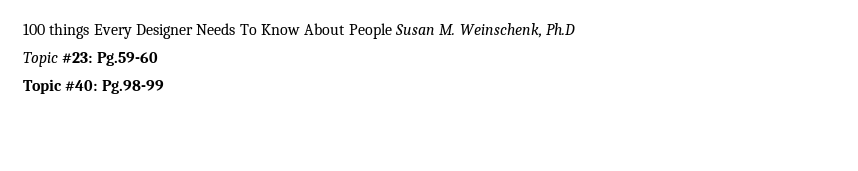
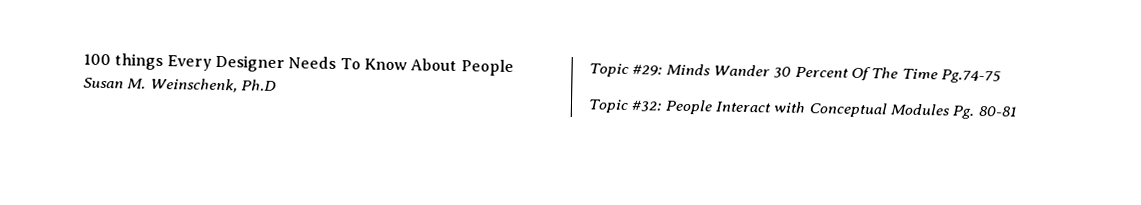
- Topic #23: Pg.59-60
- Topic #40: Pg.98-99
+ Topic #29: Minds Wander 30 Percent Of The Time Pg.74-75
+ Topic #32: People Interact with Conceptual Modules Pg. 80-81

